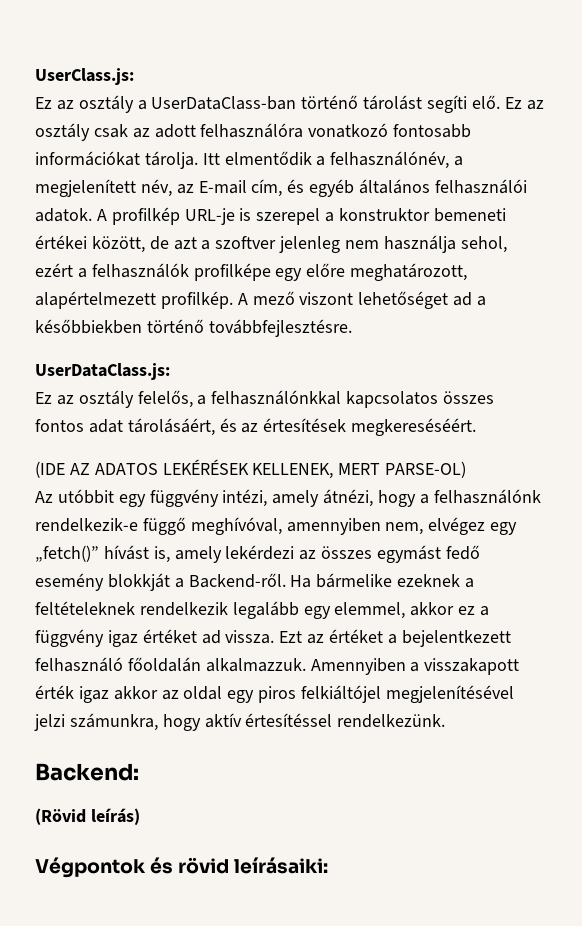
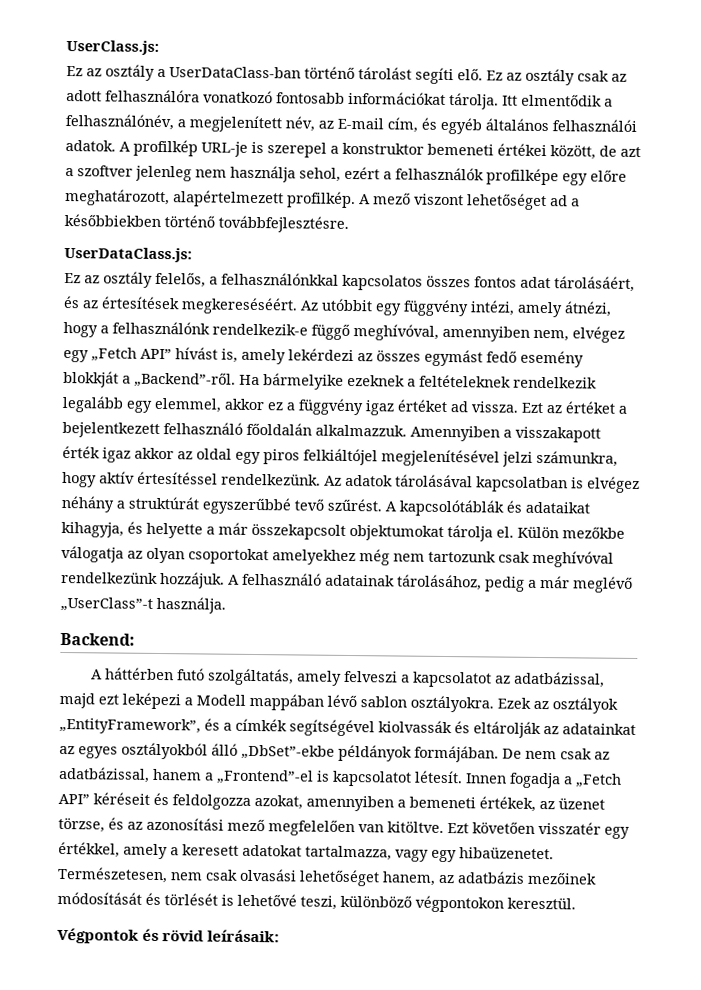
- Ez az osztály felelős, a felhasználónkkal kapcsolatos összes fontos adat tárolásáért, és az értesítések megkereséséért.
- (IDE AZ ADATOS LEKÉRÉSEK KELLENEK, MERT PARSE-OL)
- Az utóbbit egy függvény intézi, amely átnézi, hogy a felhasználónk rendelkezik-e függő meghívóval, amennyiben nem, elvégez egy „fetch()” hívást is, amely lekérdezi az összes egymást fedő esemény blokkját a Backend-ről. Ha bármelike ezeknek a feltételeknek rendelkezik legalább egy elemmel, akkor ez a függvény igaz értéket ad vissza.
+ Ez az osztály felelős, a felhasználónkkal kapcsolatos összes fontos adat tárolásáért, és az értesítések megkereséséért. Az utóbbit egy függvény intézi, amely átnézi, hogy a felhasználónk rendelkezik-e függő meghívóval, amennyiben nem, elvégez egy „Fetch API” hívást is, amely lekérdezi az összes egymást fedő esemény blokkját a „Backend”-ről. Ha bármelyike ezeknek a feltételeknek rendelkezik legalább egy elemmel, akkor ez a függvény igaz értéket ad vissza.
- Amennyiben a visszakapott érték igaz akkor az oldal egy piros felkiáltójel megjelenítésével jelzi számunkra, hogy aktív értesítéssel rendelkezünk.
+ Amennyiben a visszakapott érték igaz akkor az oldal egy piros felkiáltójel megjelenítésével jelzi számunkra, hogy aktív értesítéssel rendelkezünk. Az adatok tárolásával kapcsolatban is elvégez néhány a struktúrát egyszerűbbé tevő szűrést. A kapcsolótáblák és adataikat kihagyja, és helyette a már összekapcsolt objektumokat tárolja el. Külön mezőkbe válogatja az olyan csoportokat amelyekhez még nem tartozunk csak meghívóval rendelkezünk hozzájuk. A felhasználó adatainak tárolásához, pedig a már meglévő „UserClass”-t használja.
  Backend:
- (Rövid leírás)
+ A háttérben futó szolgáltatás, amely felveszi a kapcsolatot az adatbázissal, majd ezt leképezi a Modell mappában lévő sablon osztályokra. Ezek az osztályok „EntityFramework”, és a címkék segítségével kiolvassák és eltárolják az adatainkat az egyes osztályokból álló „DbSet”-ekbe példányok formájában. De nem csak az adatbázissal, hanem a „Frontend”-el is kapcsolatot létesít. Innen fogadja a „Fetch API” kéréseit és feldolgozza azokat, amennyiben a bemeneti értékek, az üzenet törzse, és az azonosítási mező megfelelően van kitöltve. Ezt követően visszatér egy értékkel, amely a keresett adatokat tartalmazza, vagy egy hibaüzenetet. Természetesen, nem csak olvasási lehetőséget hanem, az adatbázis mezőinek módosítását és törlését is lehetővé teszi, különböző végpontokon keresztül.
- Végpontok és rövid leírásaiki:
+ Végpontok és rövid leírásaik:

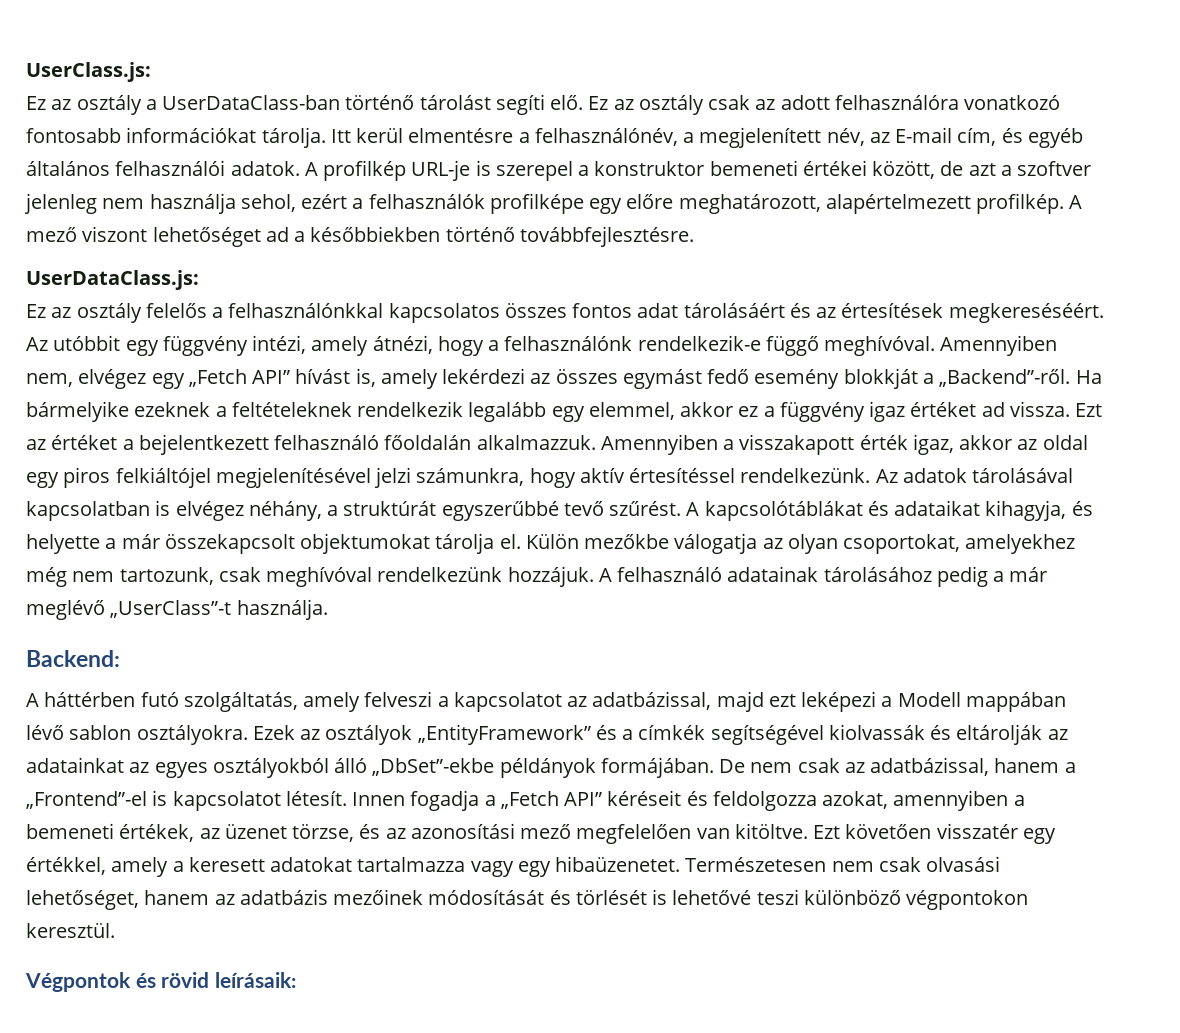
- Itt elmentődik a felhasználónév, a megjelenített név, az E-mail cím, és egyéb általános felhasználói adatok.
+ Itt kerül elmentésre a felhasználónév, a megjelenített név, az E-mail cím, és egyéb általános felhasználói adatok.
- Ez az osztály felelős, a felhasználónkkal kapcsolatos összes fontos adat tárolásáért, és az értesítések megkereséséért.
+ Ez az osztály felelős a felhasználónkkal kapcsolatos összes fontos adat tárolásáért és az értesítések megkereséséért.
- Az utóbbit egy függvény intézi, amely átnézi, hogy a felhasználónk rendelkezik-e függő meghívóval, amennyiben nem, elvégez egy „Fetch API” hívást is, amely lekérdezi az összes egymást fedő esemény blokkját a „Backend”-ről.
+ Az utóbbit egy függvény intézi, amely átnézi, hogy a felhasználónk rendelkezik-e függő meghívóval. Amennyiben nem, elvégez egy „Fetch API” hívást is, amely lekérdezi az összes egymást fedő esemény blokkját a „Backend”-ről.
- Amennyiben a visszakapott érték igaz akkor az oldal egy piros felkiáltójel megjelenítésével jelzi számunkra, hogy aktív értesítéssel rendelkezünk.
+ Amennyiben a visszakapott érték igaz, akkor az oldal egy piros felkiáltójel megjelenítésével jelzi számunkra, hogy aktív értesítéssel rendelkezünk.
- Az adatok tárolásával kapcsolatban is elvégez néhány a struktúrát egyszerűbbé tevő szűrést.
+ Az adatok tárolásával kapcsolatban is elvégez néhány, a struktúrát egyszerűbbé tevő szűrést.
- A kapcsolótáblák és adataikat kihagyja, és helyette a már összekapcsolt objektumokat tárolja el.
+ A kapcsolótáblákat és adataikat kihagyja, és helyette a már összekapcsolt objektumokat tárolja el.
- Külön mezőkbe válogatja az olyan csoportokat amelyekhez még nem tartozunk csak meghívóval rendelkezünk hozzájuk.
+ Külön mezőkbe válogatja az olyan csoportokat, amelyekhez még nem tartozunk, csak meghívóval rendelkezünk hozzájuk.
- A felhasználó adatainak tárolásához, pedig a már meglévő „UserClass”-t használja.
+ A felhasználó adatainak tárolásához pedig a már meglévő „UserClass”-t használja.
- Ezek az osztályok „EntityFramework”, és a címkék segítségével kiolvassák és eltárolják az adatainkat az egyes osztályokból álló „DbSet”-ekbe példányok formájában.
+ Ezek az osztályok „EntityFramework” és a címkék segítségével kiolvassák és eltárolják az adatainkat az egyes osztályokból álló „DbSet”-ekbe példányok formájában.
- Ezt követően visszatér egy értékkel, amely a keresett adatokat tartalmazza, vagy egy hibaüzenetet.
+ Ezt követően visszatér egy értékkel, amely a keresett adatokat tartalmazza vagy egy hibaüzenetet.
- Természetesen, nem csak olvasási lehetőséget hanem, az adatbázis mezőinek módosítását és törlését is lehetővé teszi, különböző végpontokon keresztül.
+ Természetesen nem csak olvasási lehetőséget, hanem az adatbázis mezőinek módosítását és törlését is lehetővé teszi különböző végpontokon keresztül.

